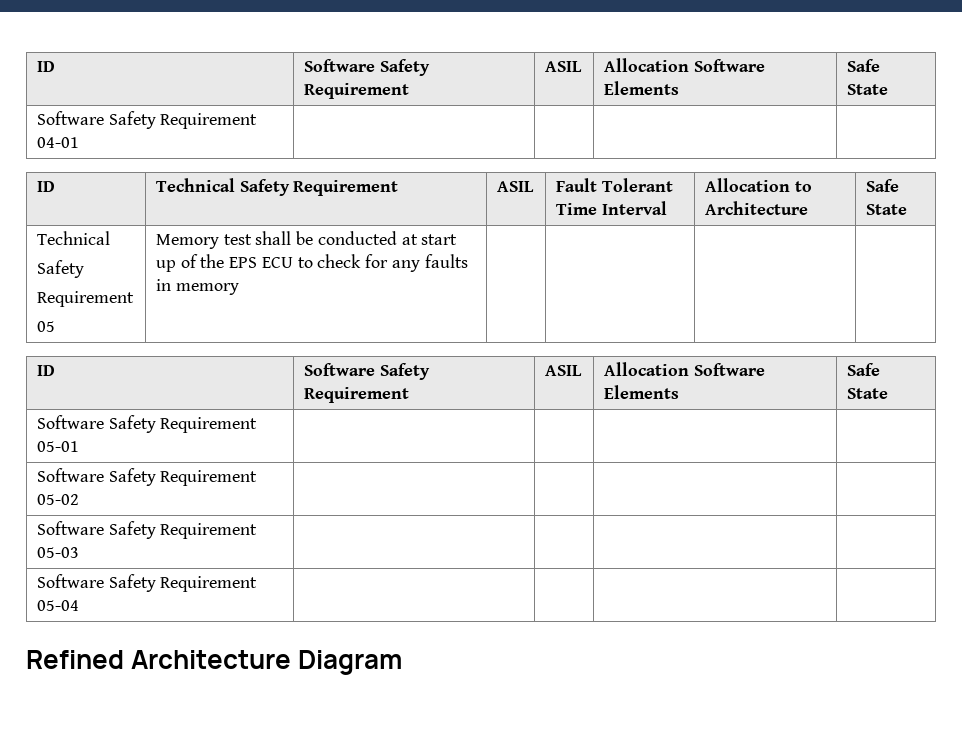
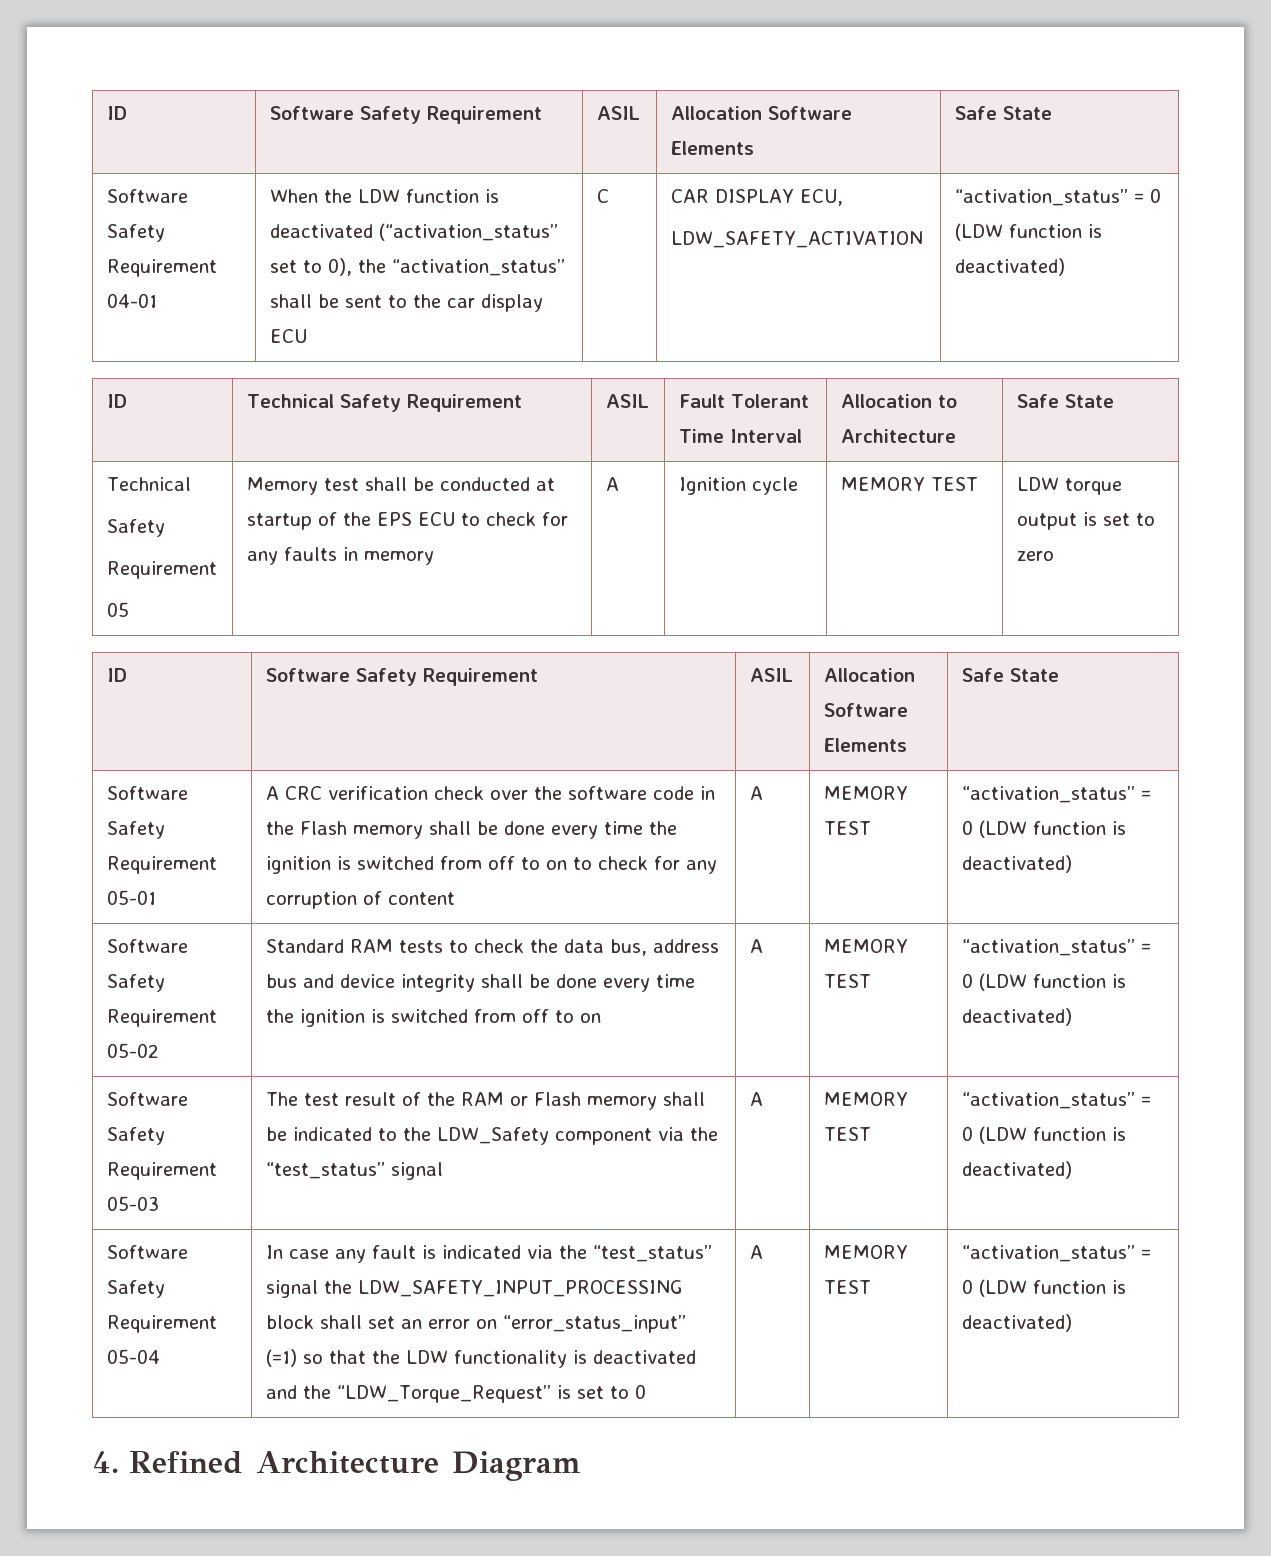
- Software Safety Requirement 04-01 | | | |
+ Software Safety Requirement 04-01 | When the LDW function is deactivated (“activation_status” set to 0), the “activation_status” shall be sent to the car display ECU | C | CAR DISPLAY ECU,
+ LDW_SAFETY_ACTIVATION | “activation_status” = 0 (LDW function is deactivated)
  ID | Technical Safety Requirement | ASIL | Fault Tolerant Time Interval | Allocation to Architecture | Safe State
  Technical
  Safety
  Requirement
- 05 | Memory test shall be conducted at start up of the EPS ECU to check for any faults in memory | | | |
+ 05 | Memory test shall be conducted at startup of the EPS ECU to check for any faults in memory | A | Ignition cycle | MEMORY TEST | LDW torque output is set to zero
- Software Safety Requirement 05-02 | | | |
- Software Safety Requirement 05-03 | | | |
- Software Safety Requirement 05-04 | | | |
- Refined Architecture Diagram
+ A CRC verification check over the software code in the Flash memory shall be done every time the ignition is switched from off to on to check for any corruption of content | A | MEMORY TEST | “activation_status” = 0 (LDW function is deactivated)
+ Software Safety Requirement 05-02 | Standard RAM tests to check the data bus, address bus and device integrity shall be done every time the ignition is switched from off to on | A | MEMORY TEST | “activation_status” = 0 (LDW function is deactivated)
+ Software Safety Requirement 05-03 | The test result of the RAM or Flash memory shall be indicated to the LDW_Safety component via the “test_status” signal | A | MEMORY TEST | “activation_status” = 0 (LDW function is deactivated)
+ Software Safety Requirement 05-04 | In case any fault is indicated via the “test_status” signal the LDW_SAFETY_INPUT_PROCESSING block shall set an error on “error_status_input” (=1) so that the LDW functionality is deactivated and the “LDW_Torque_Request” is set to 0 | A | MEMORY TEST | “activation_status” = 0 (LDW function is deactivated)
+ 4. Refined Architecture Diagram

